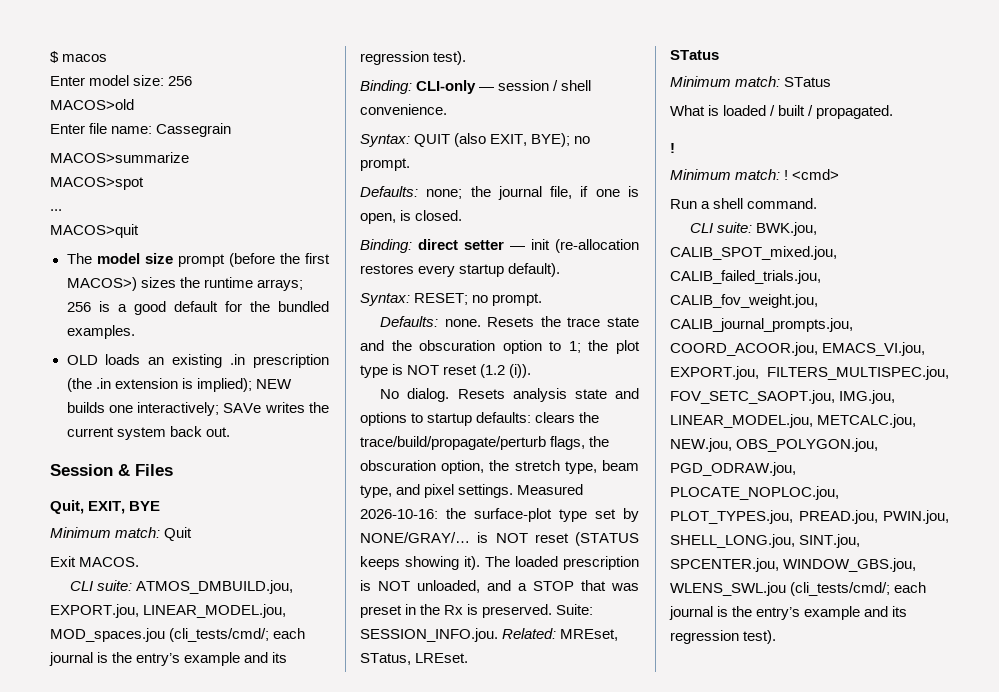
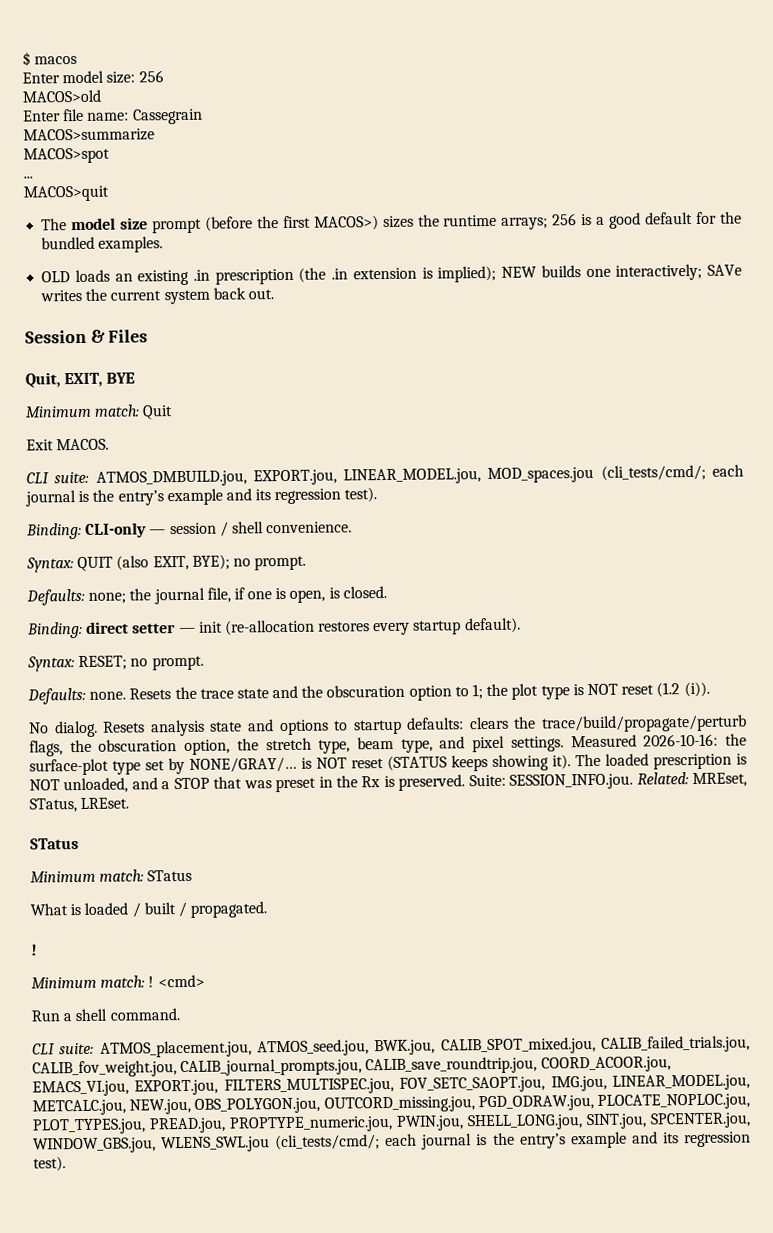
- CLI suite: BWK.jou, CALIB_SPOT_mixed.jou, CALIB_failed_trials.jou, CALIB_fov_weight.jou, CALIB_journal_prompts.jou, COORD_ACOOR.jou, EMACS_VI.jou, EXPORT.jou, FILTERS_MULTISPEC.jou, FOV_SETC_SAOPT.jou, IMG.jou, LINEAR_MODEL.jou, METCALC.jou, NEW.jou, OBS_POLYGON.jou, PGD_ODRAW.jou, PLOCATE_NOPLOC.jou, PLOT_TYPES.jou, PREAD.jou, PWIN.jou, SHELL_LONG.jou, SINT.jou, SPCENTER.jou, WINDOW_GBS.jou, WLENS_SWL.jou (cli_tests/cmd/; each journal is the entry’s example and its regression test).
+ CLI suite: ATMOS_placement.jou, ATMOS_seed.jou, BWK.jou, CALIB_SPOT_mixed.jou, CALIB_failed_trials.jou, CALIB_fov_weight.jou, CALIB_journal_prompts.jou, CALIB_save_roundtrip.jou, COORD_ACOOR.jou, EMACS_VI.jou, EXPORT.jou, FILTERS_MULTISPEC.jou, FOV_SETC_SAOPT.jou, IMG.jou, LINEAR_MODEL.jou, METCALC.jou, NEW.jou, OBS_POLYGON.jou, OUTCORD_missing.jou, PGD_ODRAW.jou, PLOCATE_NOPLOC.jou, PLOT_TYPES.jou, PREAD.jou, PROPTYPE_numeric.jou, PWIN.jou, SHELL_LONG.jou, SINT.jou, SPCENTER.jou, WINDOW_GBS.jou, WLENS_SWL.jou (cli_tests/cmd/; each journal is the entry’s example and its regression test).

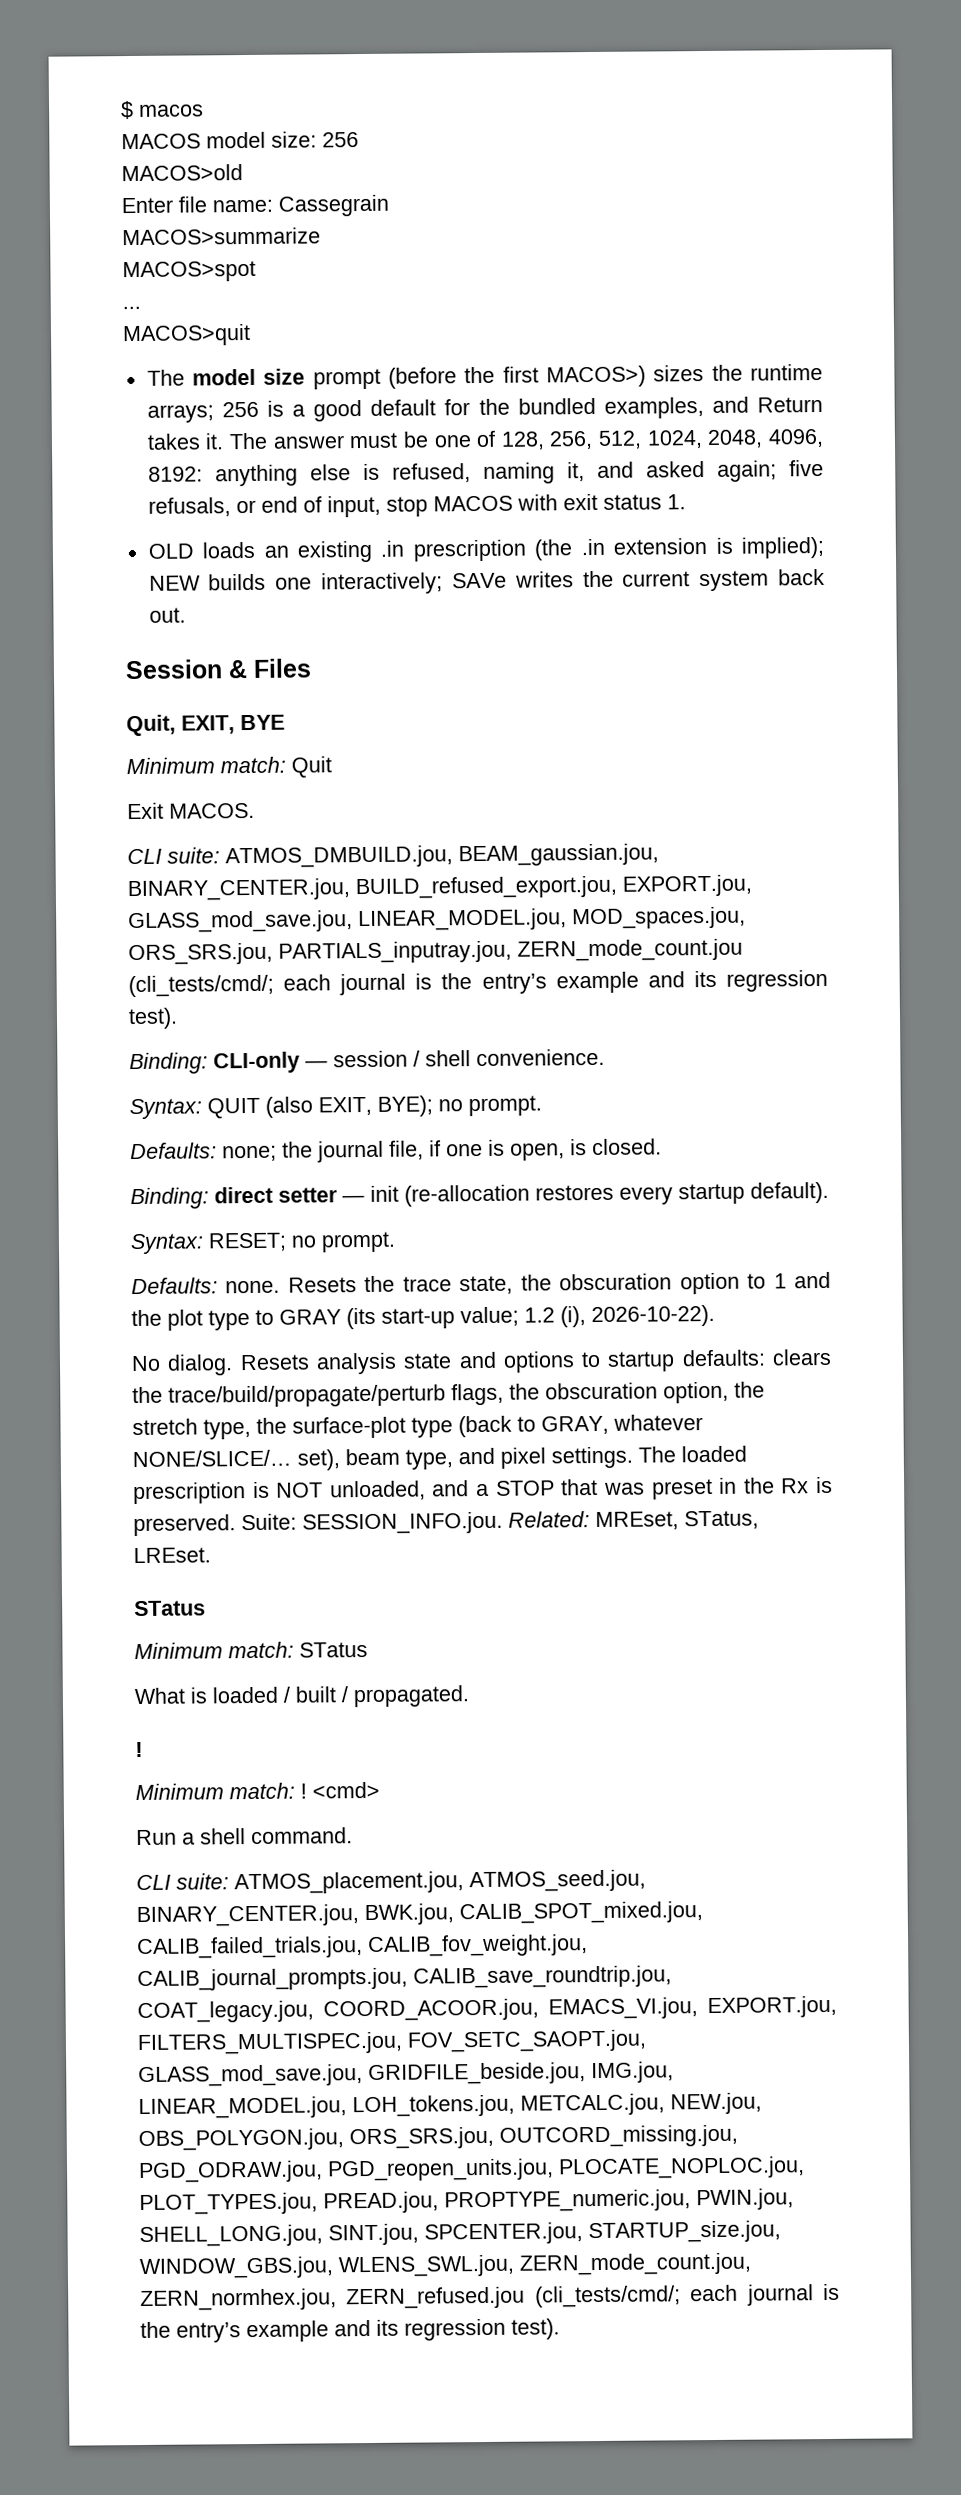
- Enter model size: 256
+ MACOS model size: 256
- The model size prompt (before the first MACOS>) sizes the runtime arrays; 256 is a good default for the bundled examples.
+ The model size prompt (before the first MACOS>) sizes the runtime arrays; 256 is a good default for the bundled examples, and Return takes it. The answer must be one of 128, 256, 512, 1024, 2048, 4096, 8192: anything else is refused, naming it, and asked again; five refusals, or end of input, stop MACOS with exit status 1.
- CLI suite: ATMOS_DMBUILD.jou, EXPORT.jou, LINEAR_MODEL.jou, MOD_spaces.jou (cli_tests/cmd/; each journal is the entry’s example and its regression test).
+ CLI suite: ATMOS_DMBUILD.jou, BEAM_gaussian.jou, BINARY_CENTER.jou, BUILD_refused_export.jou, EXPORT.jou, GLASS_mod_save.jou, LINEAR_MODEL.jou, MOD_spaces.jou, ORS_SRS.jou, PARTIALS_inputray.jou, ZERN_mode_count.jou (cli_tests/cmd/; each journal is the entry’s example and its regression test).
- Resets the trace state and the obscuration option to 1; the plot type is NOT reset (1.2 (i)).
+ Resets the trace state, the obscuration option to 1 and the plot type to GRAY (its start-up value; 1.2 (i), 2026-10-22).
- Resets analysis state and options to startup defaults: clears the trace/build/propagate/perturb flags, the obscuration option, the stretch type, beam type, and pixel settings.
+ Resets analysis state and options to startup defaults: clears the trace/build/propagate/perturb flags, the obscuration option, the stretch type, the surface-plot type (back to GRAY, whatever NONE/SLICE/… set), beam type, and pixel settings.
- Measured 2026-10-16: the surface-plot type set by NONE/GRAY/… is NOT reset (STATUS keeps showing it).
- CLI suite: ATMOS_placement.jou, ATMOS_seed.jou, BWK.jou, CALIB_SPOT_mixed.jou, CALIB_failed_trials.jou, CALIB_fov_weight.jou, CALIB_journal_prompts.jou, CALIB_save_roundtrip.jou, COORD_ACOOR.jou, EMACS_VI.jou, EXPORT.jou, FILTERS_MULTISPEC.jou, FOV_SETC_SAOPT.jou, IMG.jou, LINEAR_MODEL.jou, METCALC.jou, NEW.jou, OBS_POLYGON.jou, OUTCORD_missing.jou, PGD_ODRAW.jou, PLOCATE_NOPLOC.jou, PLOT_TYPES.jou, PREAD.jou, PROPTYPE_numeric.jou, PWIN.jou, SHELL_LONG.jou, SINT.jou, SPCENTER.jou, WINDOW_GBS.jou, WLENS_SWL.jou (cli_tests/cmd/; each journal is the entry’s example and its regression test).
+ CLI suite: ATMOS_placement.jou, ATMOS_seed.jou, BINARY_CENTER.jou, BWK.jou, CALIB_SPOT_mixed.jou, CALIB_failed_trials.jou, CALIB_fov_weight.jou, CALIB_journal_prompts.jou, CALIB_save_roundtrip.jou, COAT_legacy.jou, COORD_ACOOR.jou, EMACS_VI.jou, EXPORT.jou, FILTERS_MULTISPEC.jou, FOV_SETC_SAOPT.jou, GLASS_mod_save.jou, GRIDFILE_beside.jou, IMG.jou, LINEAR_MODEL.jou, LOH_tokens.jou, METCALC.jou, NEW.jou, OBS_POLYGON.jou, ORS_SRS.jou, OUTCORD_missing.jou, PGD_ODRAW.jou, PGD_reopen_units.jou, PLOCATE_NOPLOC.jou, PLOT_TYPES.jou, PREAD.jou, PROPTYPE_numeric.jou, PWIN.jou, SHELL_LONG.jou, SINT.jou, SPCENTER.jou, STARTUP_size.jou, WINDOW_GBS.jou, WLENS_SWL.jou, ZERN_mode_count.jou, ZERN_normhex.jou, ZERN_refused.jou (cli_tests/cmd/; each journal is the entry’s example and its regression test).

